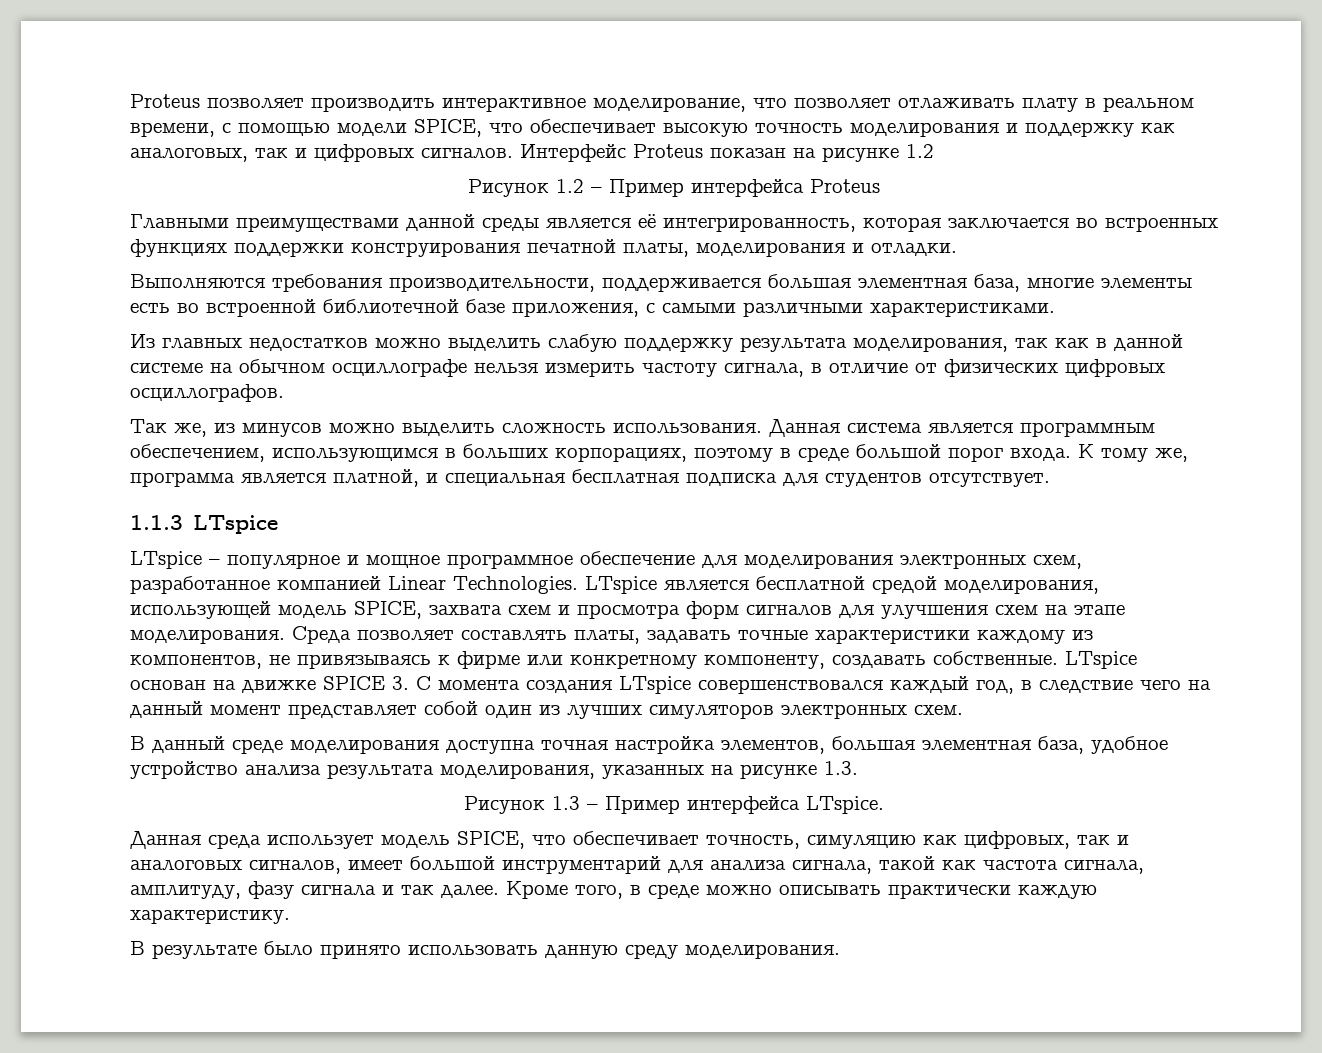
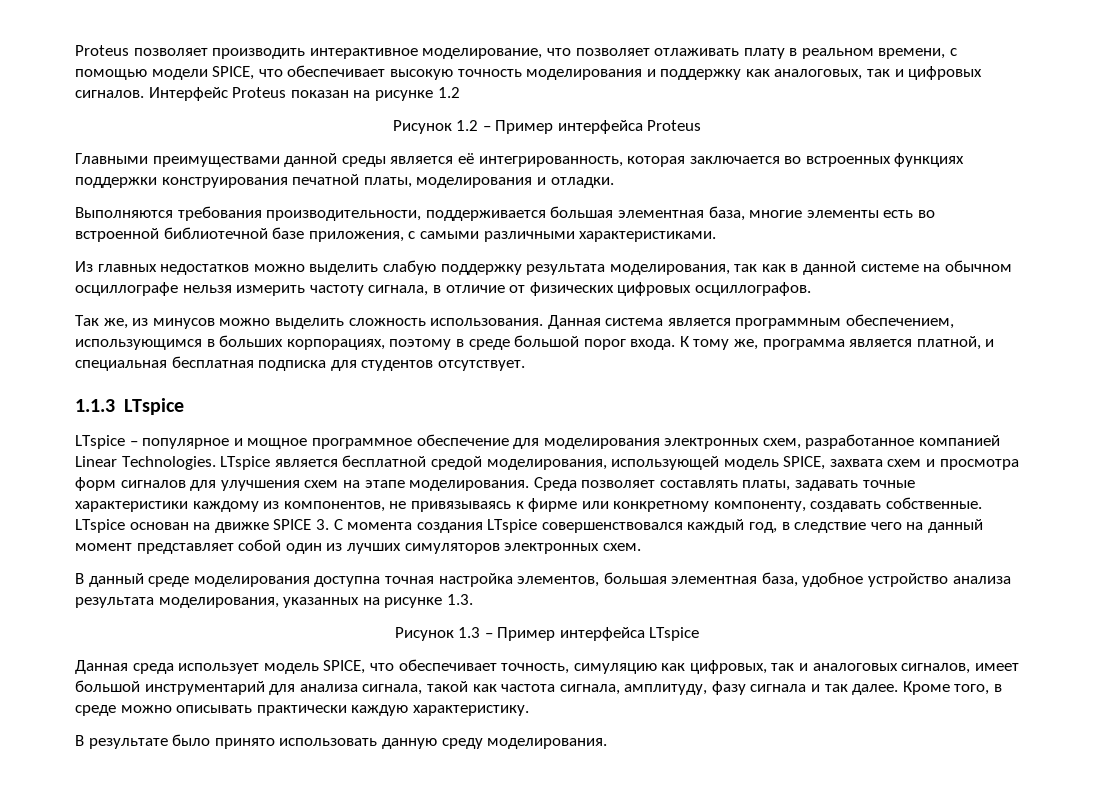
- Рисунок 1.3 – Пример интерфейса LTspice.
+ Рисунок 1.3 – Пример интерфейса LTspice

